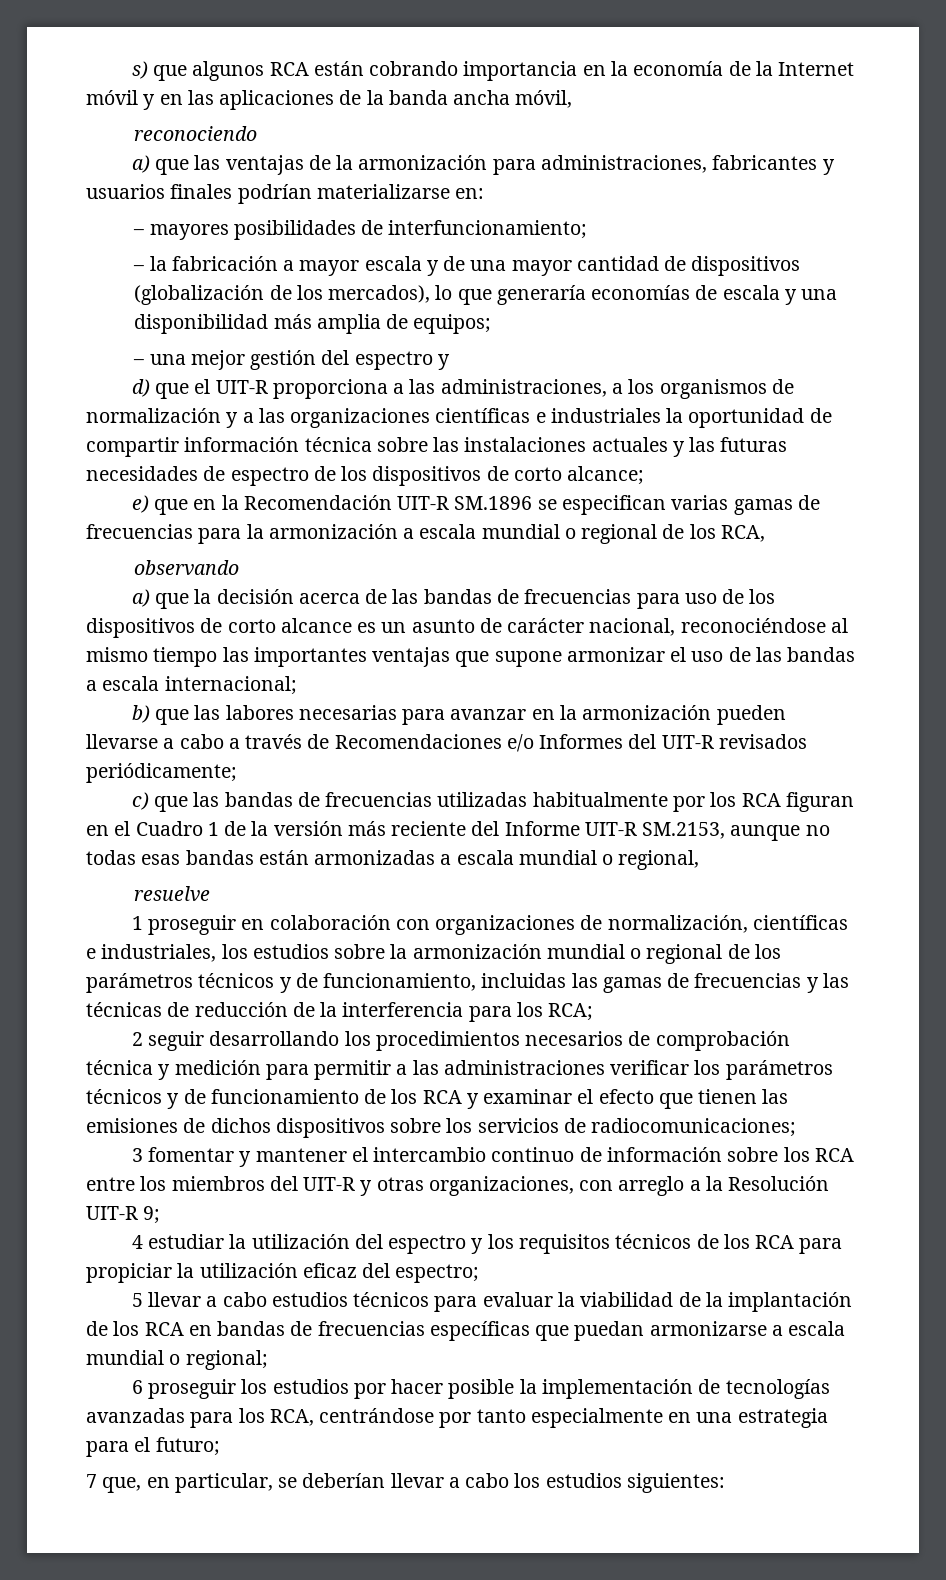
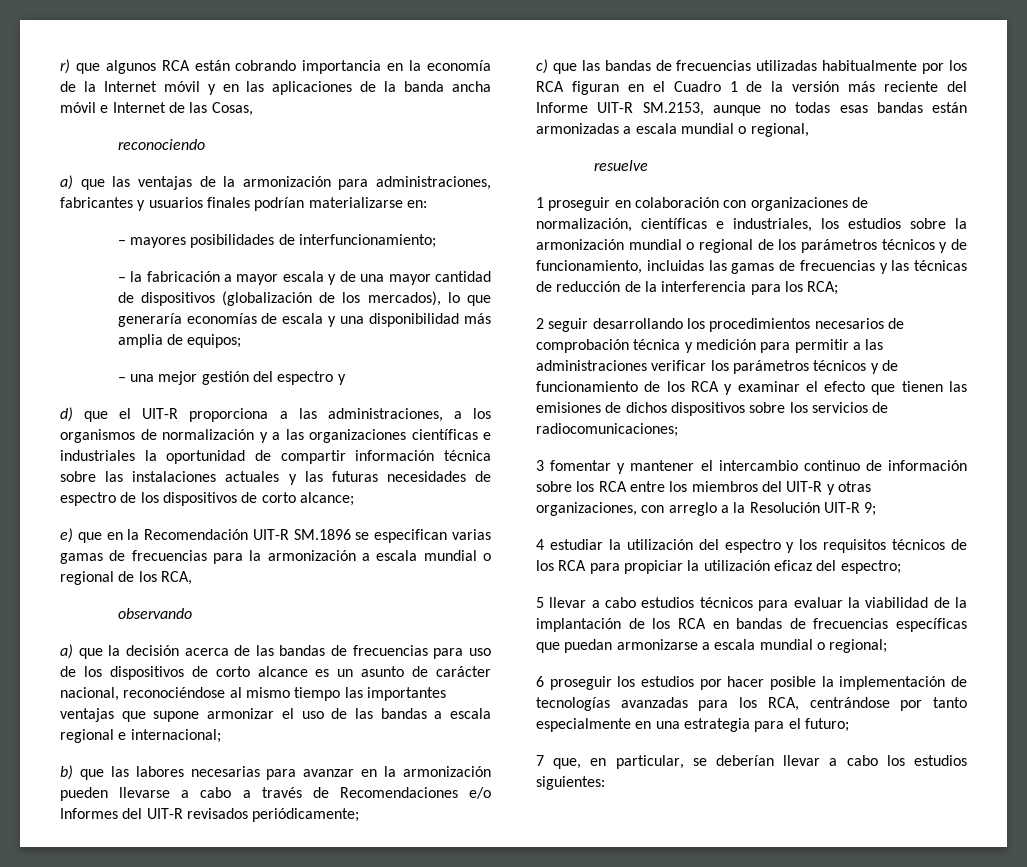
- s) que algunos RCA están cobrando importancia en la economía de la Internet móvil y en las aplicaciones de la banda ancha móvil,
+ r) que algunos RCA están cobrando importancia en la economía de la Internet móvil y en las aplicaciones de la banda ancha móvil e Internet de las Cosas,
- a) que la decisión acerca de las bandas de frecuencias para uso de los dispositivos de corto alcance es un asunto de carácter nacional, reconociéndose al mismo tiempo las importantes ventajas que supone armonizar el uso de las bandas a escala internacional;
+ a) que la decisión acerca de las bandas de frecuencias para uso de los dispositivos de corto alcance es un asunto de carácter nacional, reconociéndose al mismo tiempo las importantes ventajas que supone armonizar el uso de las bandas a escala regional e internacional;

